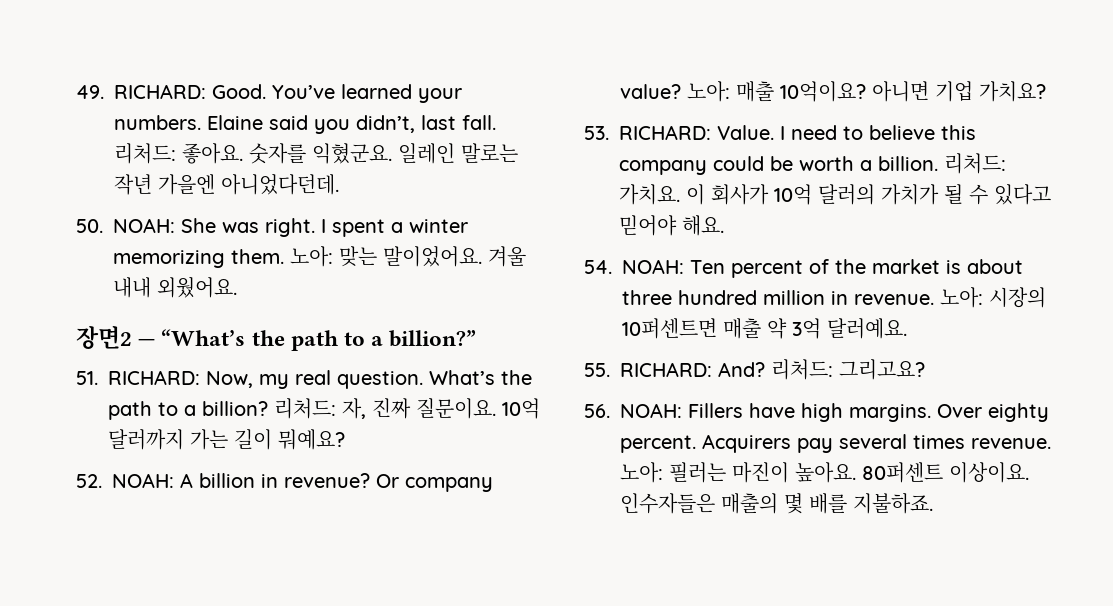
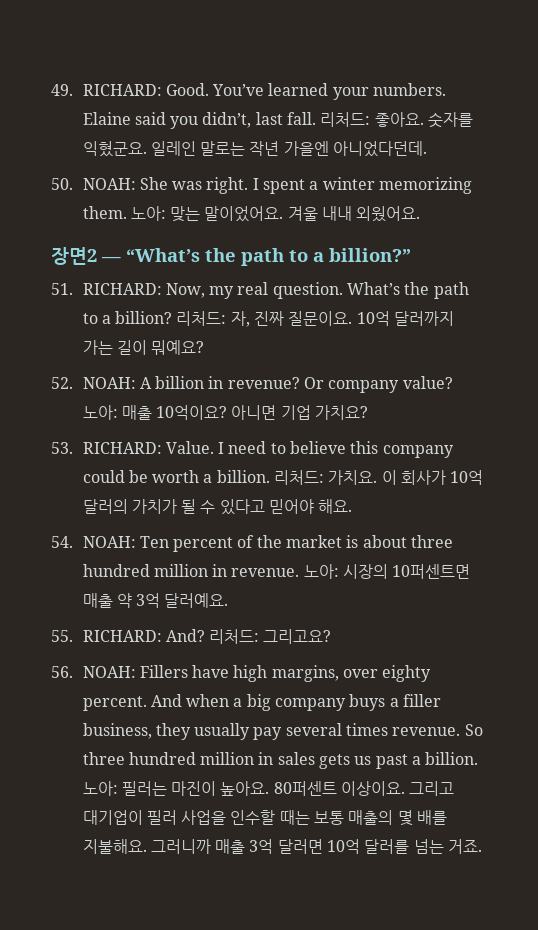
- 56. NOAH: Fillers have high margins. Over eighty percent. Acquirers pay several times revenue.
+ 56. NOAH: Fillers have high margins, over eighty percent. And when a big company buys a filler business, they usually pay several times revenue. So three hundred million in sales gets us past a billion.
- 인수자들은 매출의 몇 배를 지불하죠.
+ 그리고 대기업이 필러 사업을 인수할 때는 보통 매출의 몇 배를 지불해요. 그러니까 매출 3억 달러면 10억 달러를 넘는 거죠.

